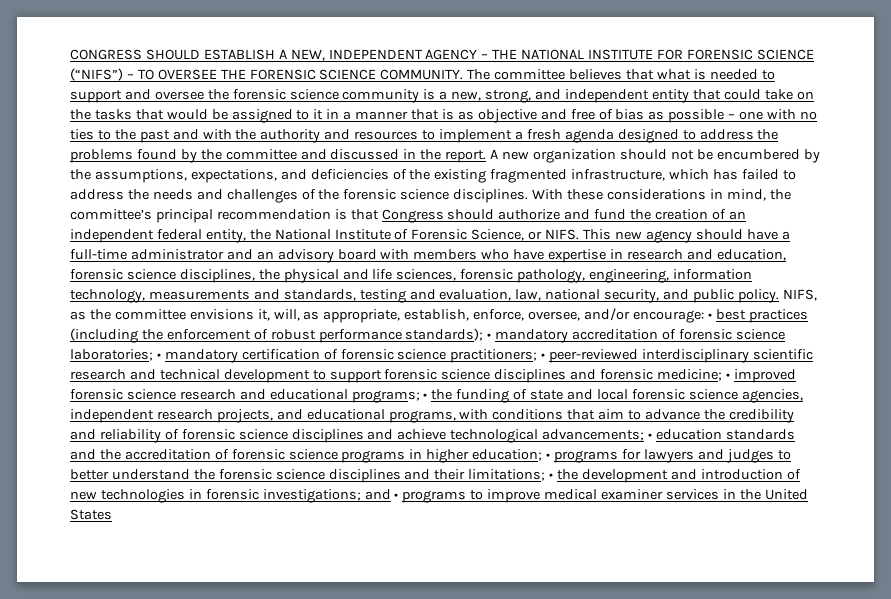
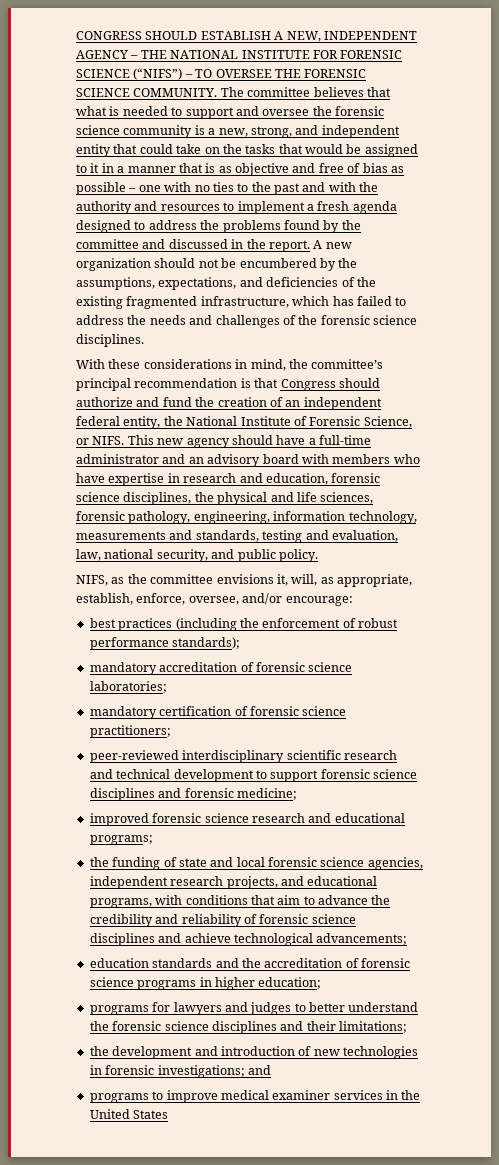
- A new organization should not be encumbered by the assumptions, expectations, and deficiencies of the existing fragmented infrastructure, which has failed to address the needs and challenges of the forensic science disciplines. With these considerations in mind, the committee’s principal recommendation is that Congress should authorize and fund the creation of an independent federal entity, the National Institute of Forensic Science, or NIFS.
+ A new organization should not be encumbered by the assumptions, expectations, and deficiencies of the existing fragmented infrastructure, which has failed to address the needs and challenges of the forensic science disciplines.
+ With these considerations in mind, the committee’s principal recommendation is that Congress should authorize and fund the creation of an independent federal entity, the National Institute of Forensic Science, or NIFS.
- This new agency should have a full-time administrator and an advisory board with members who have expertise in research and education, forensic science disciplines, the physical and life sciences, forensic pathology, engineering, information technology, measurements and standards, testing and evaluation, law, national security, and public policy. NIFS, as the committee envisions it, will, as appropriate, establish, enforce, oversee, and/or encourage: • best practices (including the enforcement of robust performance standards); • mandatory accreditation of forensic science laboratories; • mandatory certification of forensic science practitioners; • peer-reviewed interdisciplinary scientific research and technical development to support forensic science disciplines and forensic medicine; • improved forensic science research and educational programs; • the funding of state and local forensic science agencies, independent research projects, and educational programs, with conditions that aim to advance the credibility and reliability of forensic science disciplines and achieve technological advancements; • education standards and the accreditation of forensic science programs in higher education; • programs for lawyers and judges to better understand the forensic science disciplines and their limitations; • the development and introduction of new technologies in forensic investigations; and • programs to improve medical examiner services in the United States
+ This new agency should have a full-time administrator and an advisory board with members who have expertise in research and education, forensic science disciplines, the physical and life sciences, forensic pathology, engineering, information technology, measurements and standards, testing and evaluation, law, national security, and public policy.
+ NIFS, as the committee envisions it, will, as appropriate, establish, enforce, oversee, and/or encourage:
+ best practices (including the enforcement of robust performance standards);
+ mandatory accreditation of forensic science laboratories;
+ mandatory certification of forensic science practitioners;
+ peer-reviewed interdisciplinary scientific research and technical development to support forensic science disciplines and forensic medicine;
+ improved forensic science research and educational programs;
+ the funding of state and local forensic science agencies, independent research projects, and educational programs, with conditions that aim to advance the credibility and reliability of forensic science disciplines and achieve technological advancements;
+ education standards and the accreditation of forensic science programs in higher education;
+ programs for lawyers and judges to better understand the forensic science disciplines and their limitations;
+ the development and introduction of new technologies in forensic investigations; and
+ programs to improve medical examiner services in the United States

